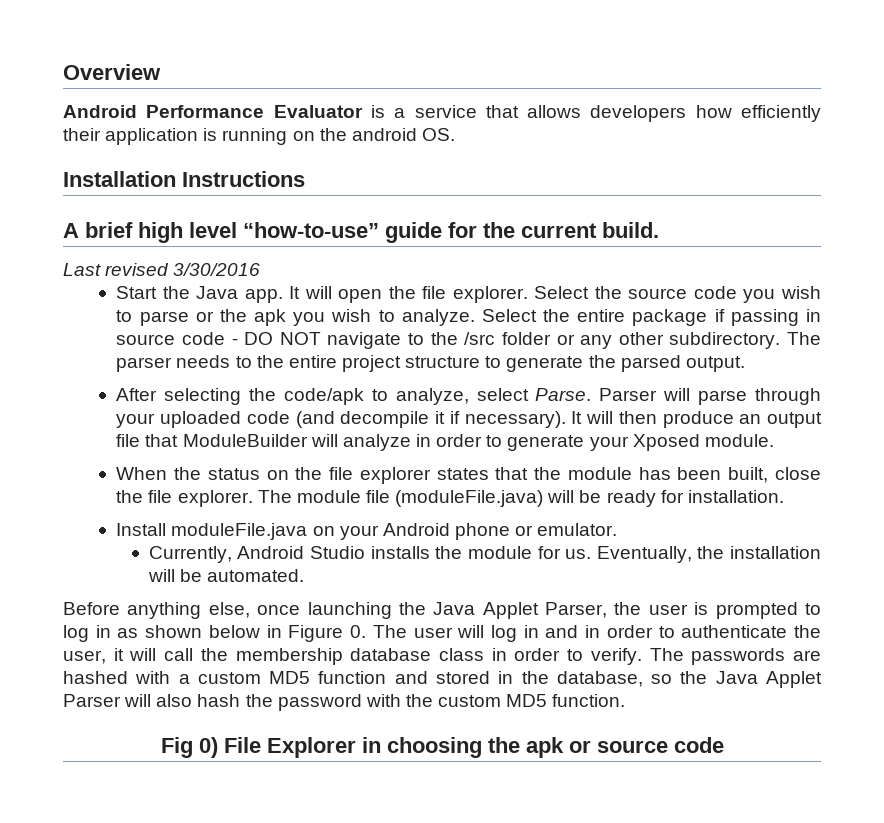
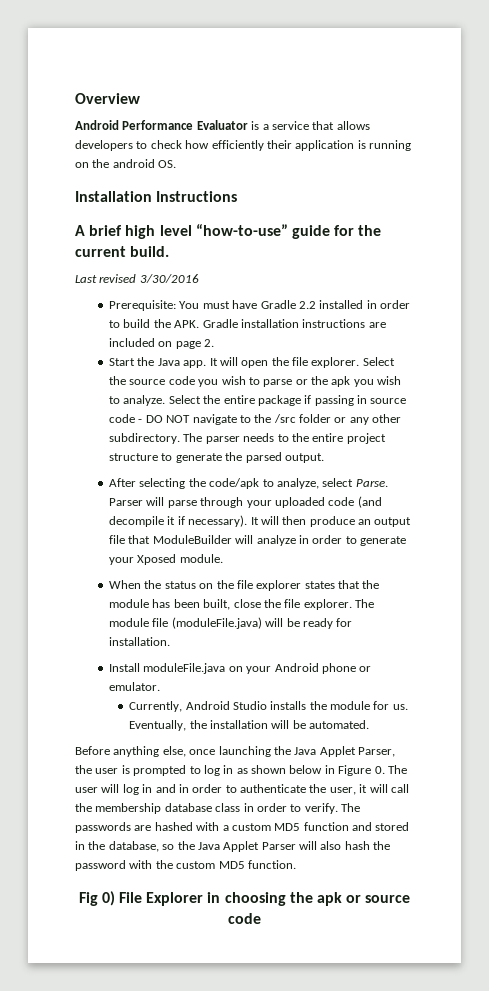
- Android Performance Evaluator is a service that allows developers how efficiently their application is running on the android OS.
+ Android Performance Evaluator is a service that allows developers to check how efficiently their application is running on the android OS.
+ Prerequisite: You must have Gradle 2.2 installed in order to build the APK. Gradle installation instructions are included on page 2.

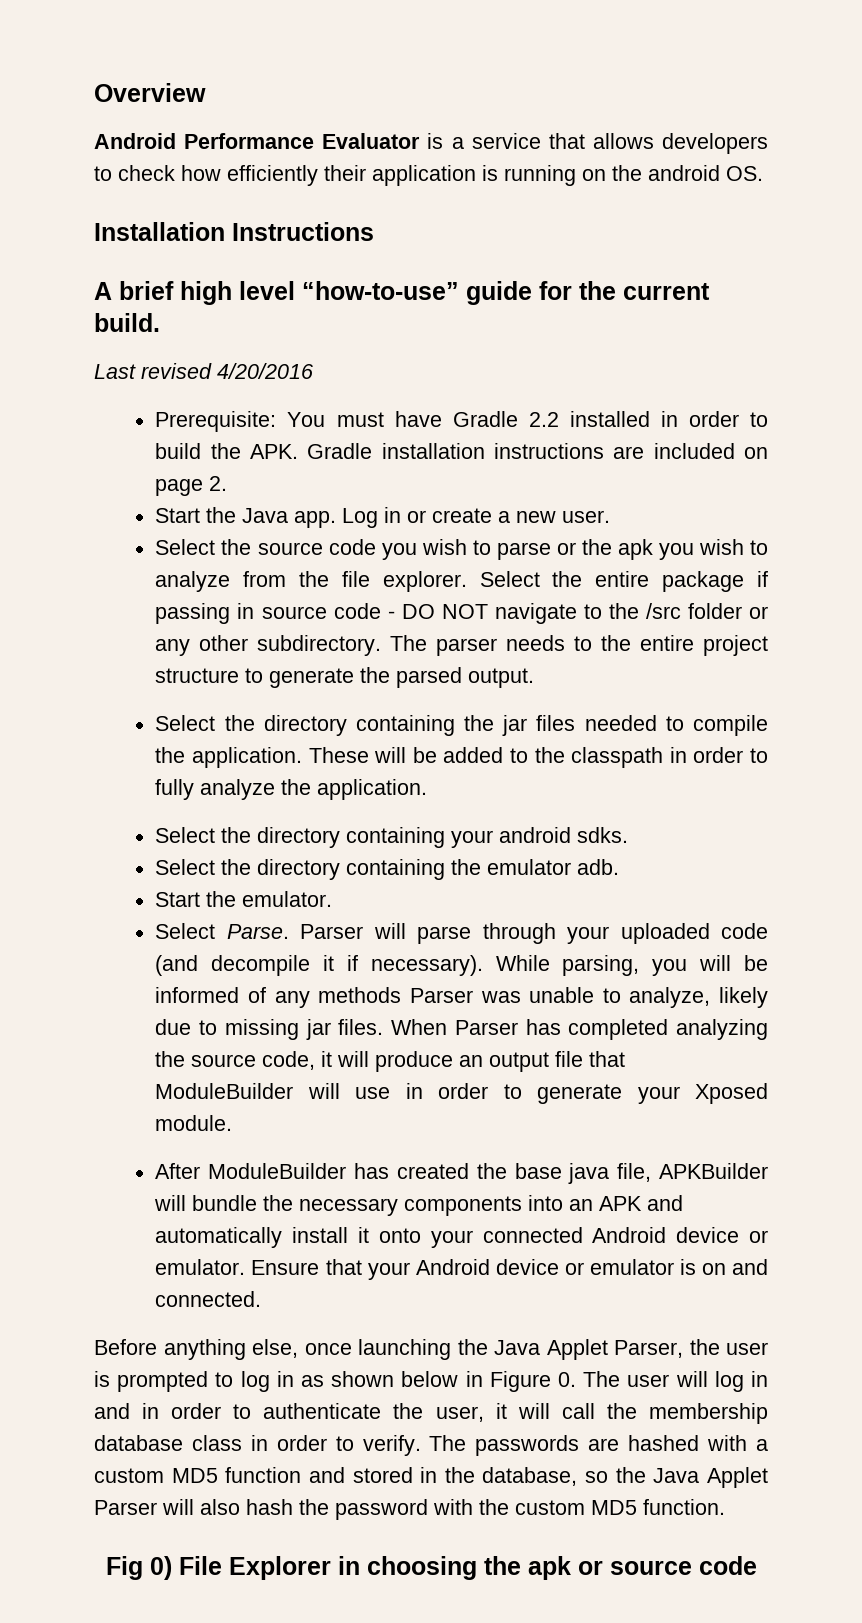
- Last revised 3/30/2016
+ Last revised 4/20/2016
- It will open the file explorer. Select the source code you wish to parse or the apk you wish to analyze.
+ Log in or create a new user.
+ Select the source code you wish to parse or the apk you wish to analyze from the file explorer.
- After selecting the code/apk to analyze, select Parse.
+ Select the directory containing the jar files needed to compile the application. These will be added to the classpath in order to fully analyze the application.
+ Select the directory containing your android sdks.
+ Select the directory containing the emulator adb.
+ Start the emulator.
+ Select Parse.
- It will then produce an output file that ModuleBuilder will analyze in order to generate your Xposed module.
+ While parsing, you will be informed of any methods Parser was unable to analyze, likely due to missing jar files. When Parser has completed analyzing the source code, it will produce an output file that ModuleBuilder will use in order to generate your Xposed module.
- When the status on the file explorer states that the module has been built, close the file explorer. The module file (moduleFile.java) will be ready for installation.
- Install moduleFile.java on your Android phone or emulator.
- Currently, Android Studio installs the module for us. Eventually, the installation will be automated.
+ After ModuleBuilder has created the base java file, APKBuilder will bundle the necessary components into an APK and automatically install it onto your connected Android device or emulator. Ensure that your Android device or emulator is on and connected.

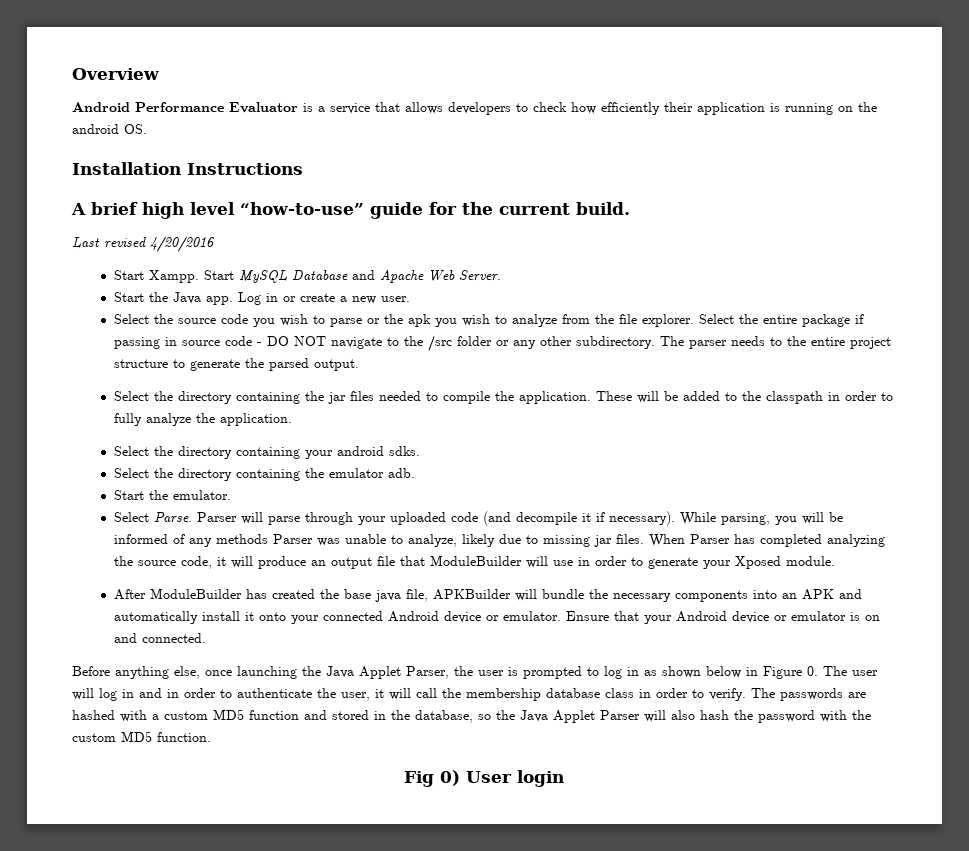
- Prerequisite: You must have Gradle 2.2 installed in order to build the APK. Gradle installation instructions are included on page 2.
+ Start Xampp. Start MySQL Database and Apache Web Server.
- Fig 0) File Explorer in choosing the apk or source code
+ Fig 0) User login

